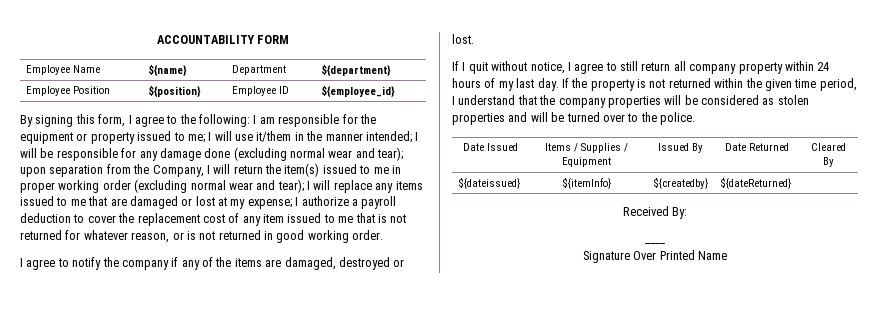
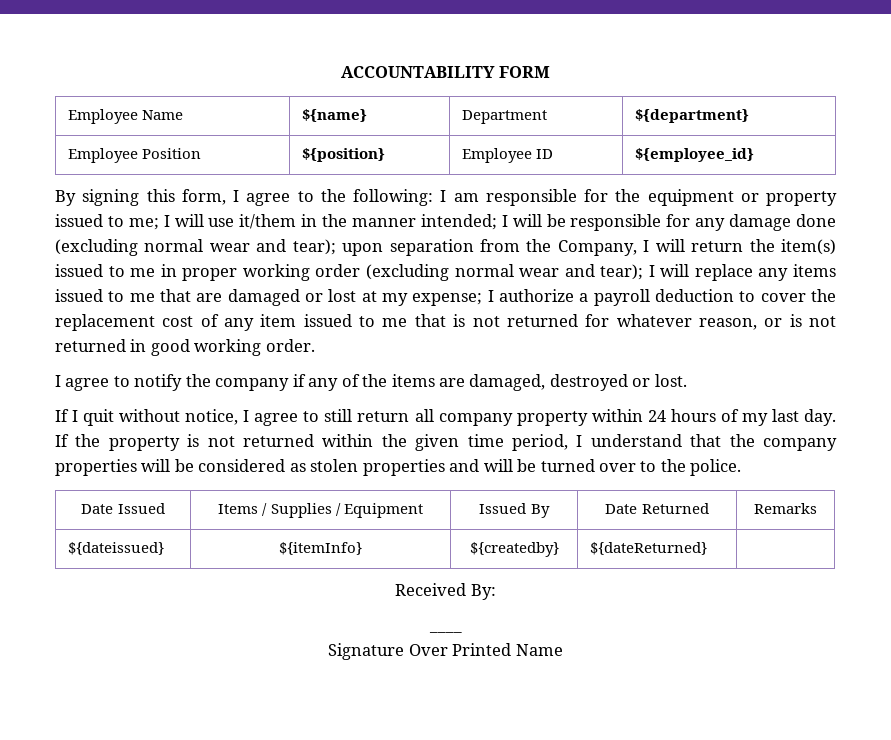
- Date Issued | Items / Supplies / Equipment | Issued By | Date Returned | Cleared By
+ Date Issued | Items / Supplies / Equipment | Issued By | Date Returned | Remarks

